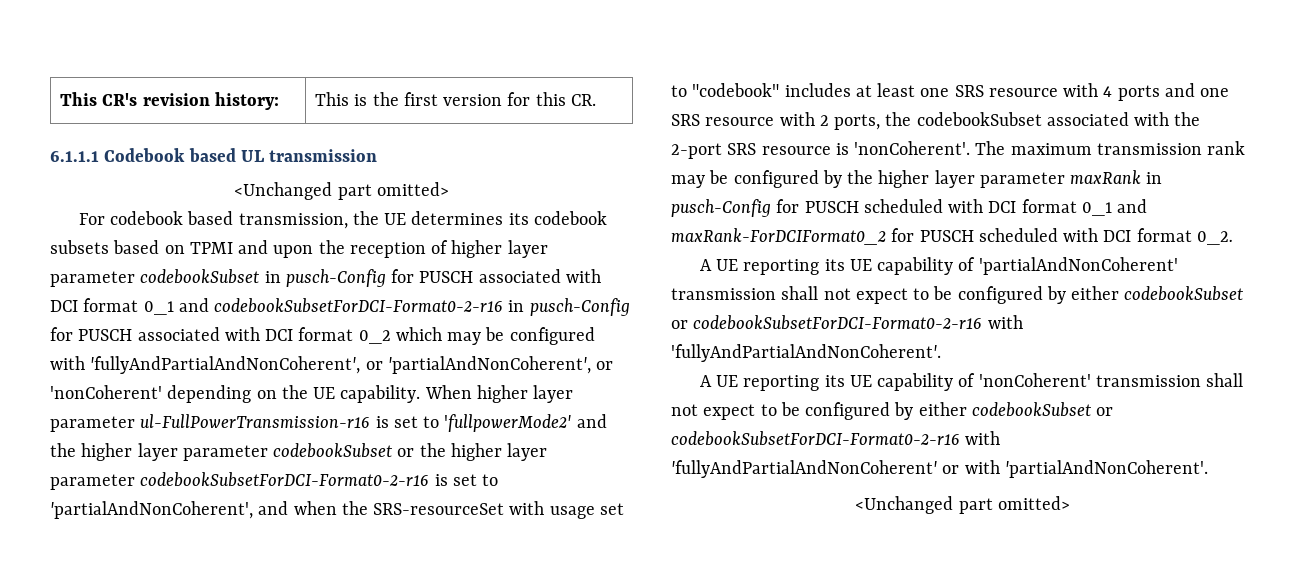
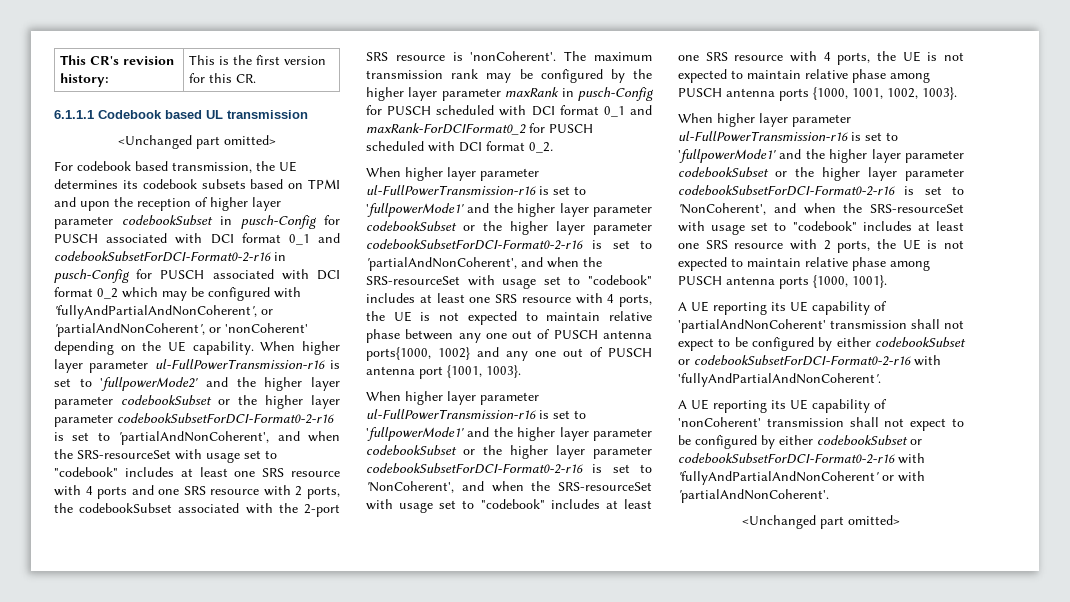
+ When higher layer parameter ul-FullPowerTransmission-r16 is set to 'fullpowerMode1' and the higher layer parameter codebookSubset or the higher layer parameter codebookSubsetForDCI-Format0-2-r16 is set to 'partialAndNonCoherent', and when the SRS-resourceSet with usage set to "codebook" includes at least one SRS resource with 4 ports, the UE is not expected to maintain relative phase between any one out of PUSCH antenna ports{1000, 1002} and any one out of PUSCH antenna port {1001, 1003}.
+ When higher layer parameter ul-FullPowerTransmission-r16 is set to 'fullpowerMode1' and the higher layer parameter codebookSubset or the higher layer parameter codebookSubsetForDCI-Format0-2-r16 is set to 'NonCoherent', and when the SRS-resourceSet with usage set to "codebook" includes at least one SRS resource with 4 ports, the UE is not expected to maintain relative phase among PUSCH antenna ports {1000, 1001, 1002, 1003}.
+ When higher layer parameter ul-FullPowerTransmission-r16 is set to 'fullpowerMode1' and the higher layer parameter codebookSubset or the higher layer parameter codebookSubsetForDCI-Format0-2-r16 is set to 'NonCoherent', and when the SRS-resourceSet with usage set to "codebook" includes at least one SRS resource with 2 ports, the UE is not expected to maintain relative phase among PUSCH antenna ports {1000, 1001}.

